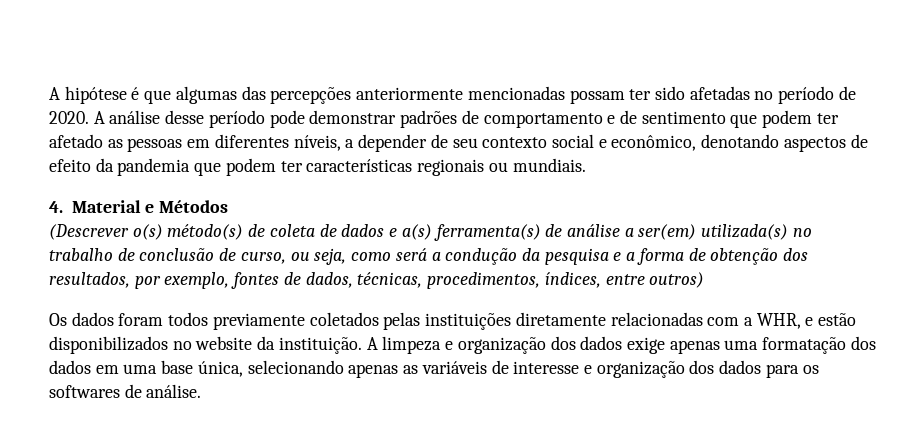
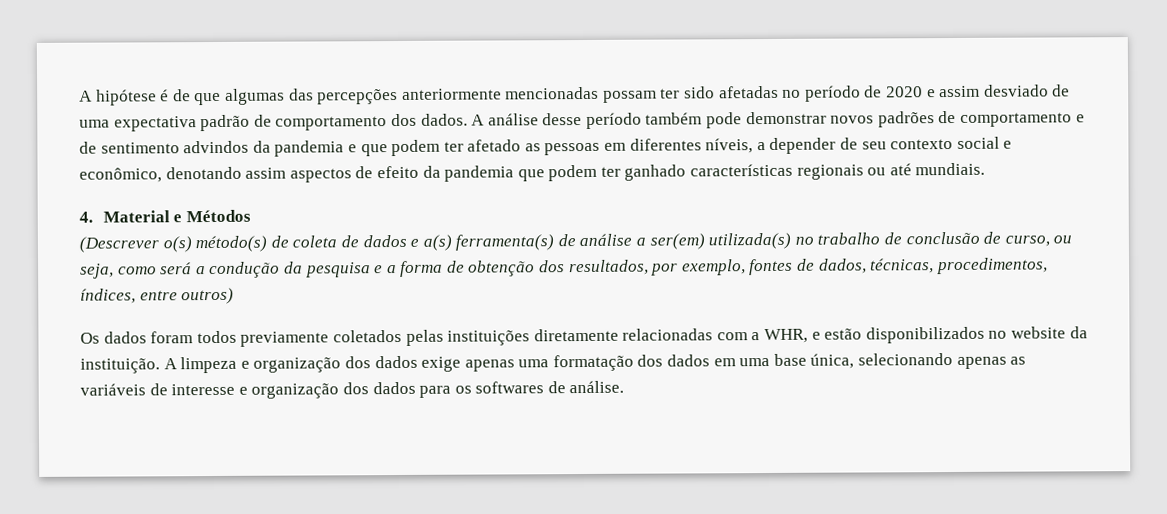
- A hipótese é que algumas das percepções anteriormente mencionadas possam ter sido afetadas no período de 2020.
+ A hipótese é de que algumas das percepções anteriormente mencionadas possam ter sido afetadas no período de 2020 e assim desviado de uma expectativa padrão de comportamento dos dados.
- A análise desse período pode demonstrar padrões de comportamento e de sentimento que podem ter afetado as pessoas em diferentes níveis, a depender de seu contexto social e econômico, denotando aspectos de efeito da pandemia que podem ter características regionais ou mundiais.
+ A análise desse período também pode demonstrar novos padrões de comportamento e de sentimento advindos da pandemia e que podem ter afetado as pessoas em diferentes níveis, a depender de seu contexto social e econômico, denotando assim aspectos de efeito da pandemia que podem ter ganhado características regionais ou até mundiais.

